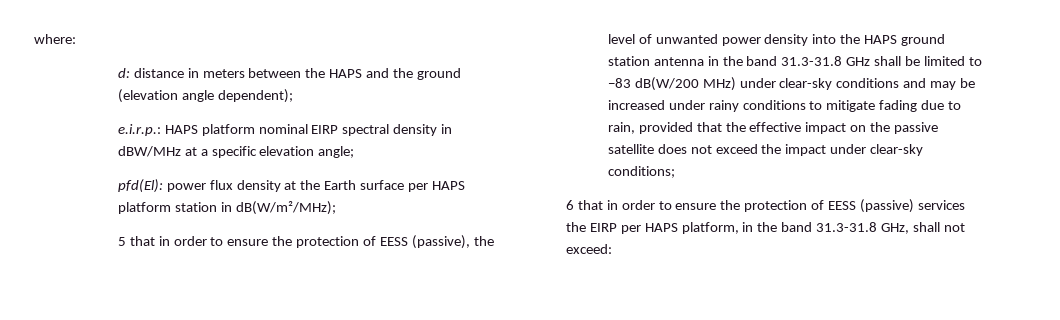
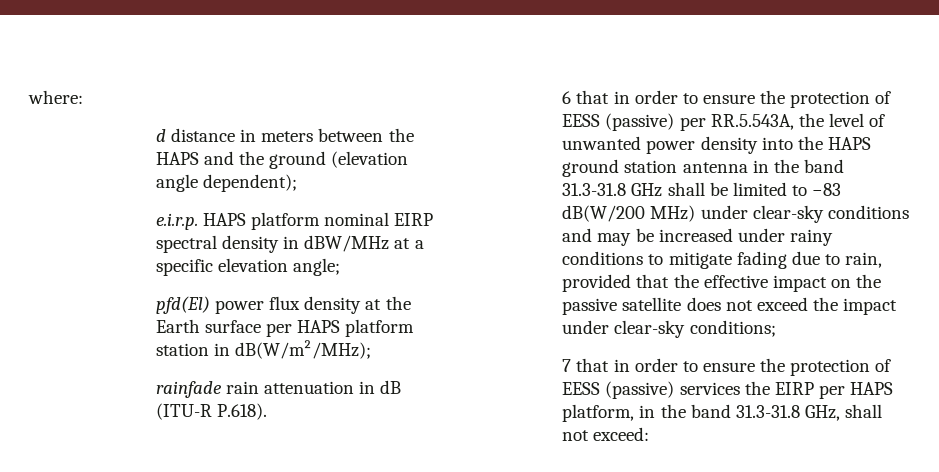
- d: distance in meters between the HAPS and the ground (elevation angle dependent);
+ d distance in meters between the HAPS and the ground (elevation angle dependent);
- e.i.r.p.: HAPS platform nominal EIRP spectral density in dBW/MHz at a specific elevation angle;
+ e.i.r.p. HAPS platform nominal EIRP spectral density in dBW/MHz at a specific elevation angle;
- pfd(El): power flux density at the Earth surface per HAPS platform station in dB(W/m²/MHz);
+ pfd(El) power flux density at the Earth surface per HAPS platform station in dB(W/m²/MHz);
- 5 that in order to ensure the protection of EESS (passive), the level of unwanted power density into the HAPS ground station antenna in the band 31.3-31.8 GHz shall be limited to −83 dB(W/200 MHz) under clear-sky conditions and may be increased under rainy conditions to mitigate fading due to rain, provided that the effective impact on the passive satellite does not exceed the impact under clear-sky conditions;
+ rainfade rain attenuation in dB (ITU-R P.618).
+ 6 that in order to ensure the protection of EESS (passive) per RR.5.543A, the level of unwanted power density into the HAPS ground station antenna in the band 31.3-31.8 GHz shall be limited to −83 dB(W/200 MHz) under clear-sky conditions and may be increased under rainy conditions to mitigate fading due to rain, provided that the effective impact on the passive satellite does not exceed the impact under clear-sky conditions;
- 6 that in order to ensure the protection of EESS (passive) services the EIRP per HAPS platform, in the band 31.3-31.8 GHz, shall not exceed:
+ 7 that in order to ensure the protection of EESS (passive) services the EIRP per HAPS platform, in the band 31.3-31.8 GHz, shall not exceed:

